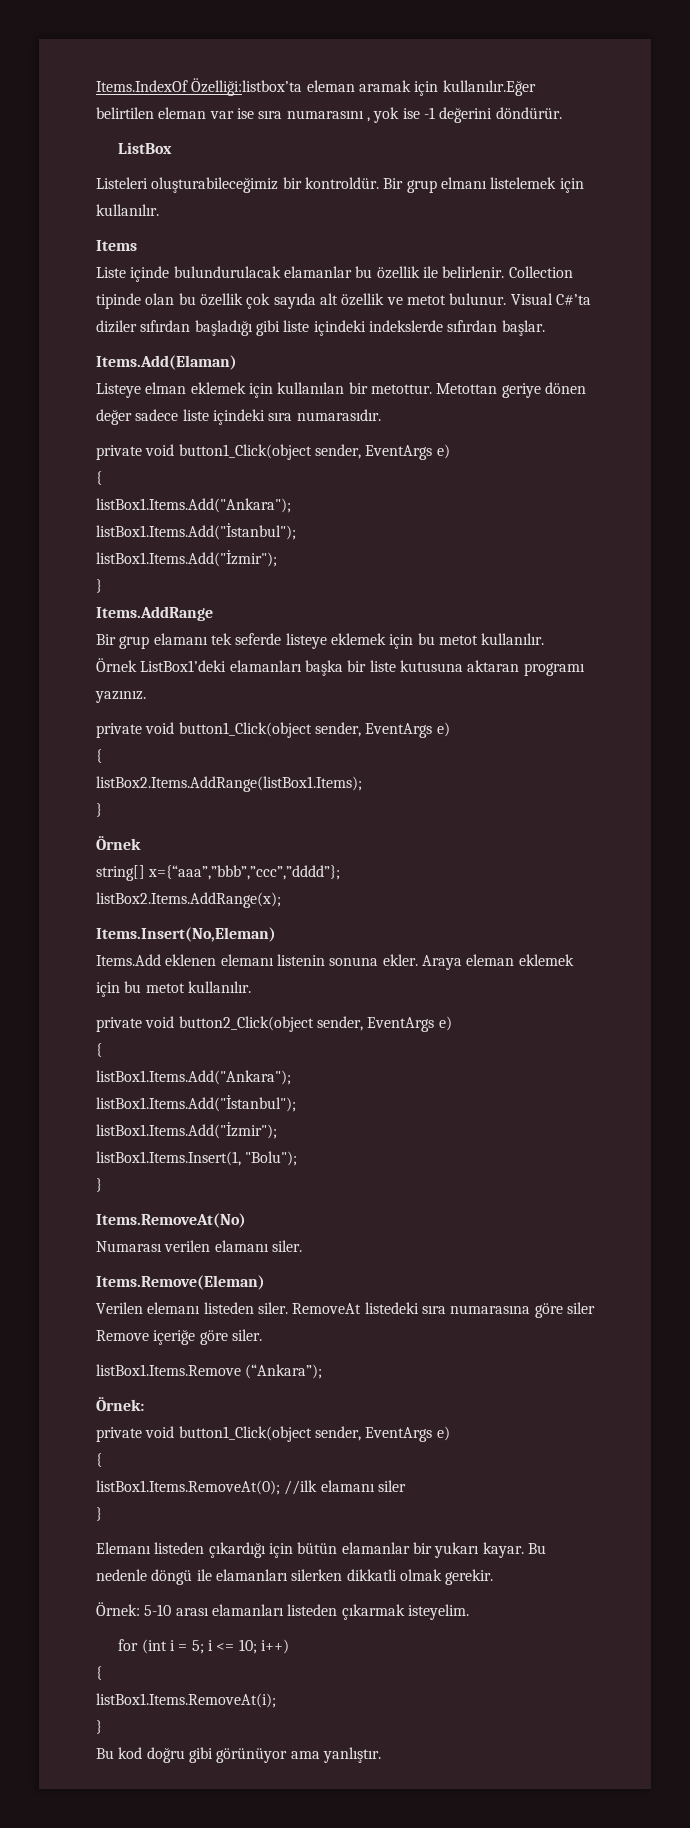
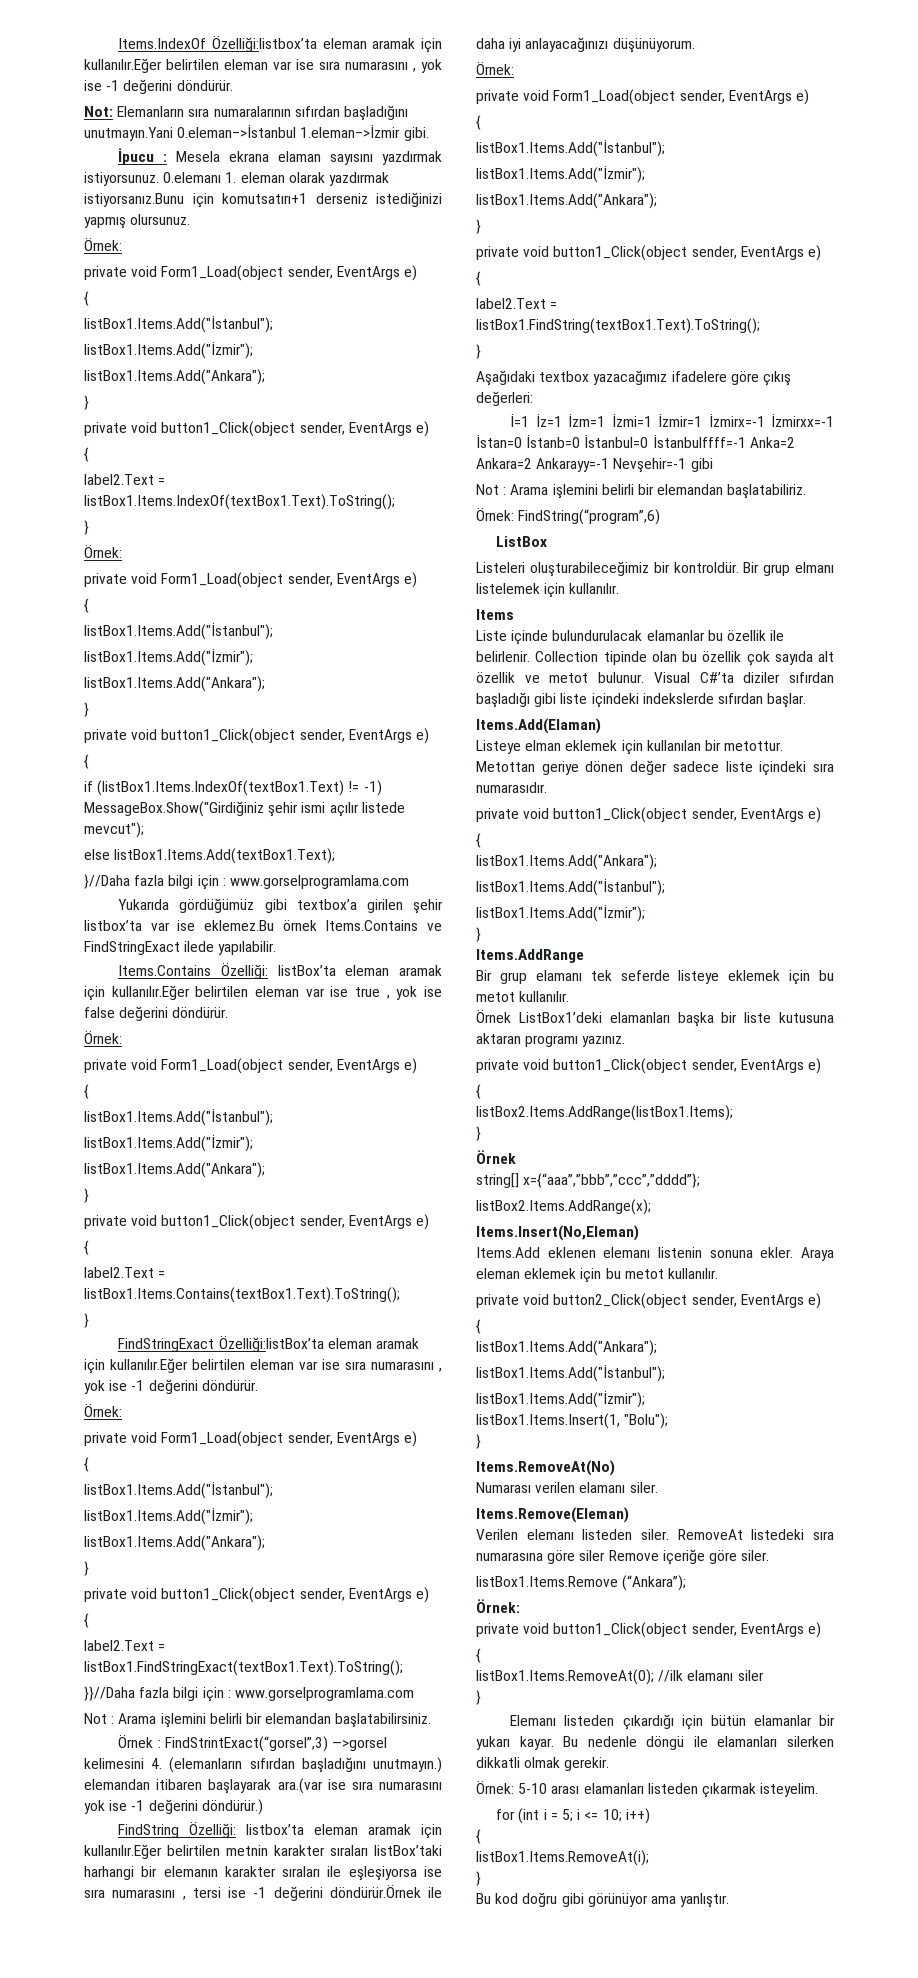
+ Not: Elemanların sıra numaralarının sıfırdan başladığını unutmayın.Yani 0.eleman–>İstanbul 1.eleman–>İzmir gibi.
+ İpucu : Mesela ekrana elaman sayısını yazdırmak istiyorsunuz. 0.elemanı 1. eleman olarak yazdırmak istiyorsanız.Bunu için komutsatırı+1 derseniz istediğinizi yapmış olursunuz.
+ Örnek:
+ private void Form1_Load(object sender, EventArgs e)
+ {
+ listBox1.Items.Add("İstanbul");
+ listBox1.Items.Add("İzmir");
+ listBox1.Items.Add("Ankara");
+ }
+ private void button1_Click(object sender, EventArgs e)
+ {
+ label2.Text = listBox1.Items.IndexOf(textBox1.Text).ToString();
+ }
+ Örnek:
+ private void Form1_Load(object sender, EventArgs e)
+ {
+ listBox1.Items.Add("İstanbul");
+ listBox1.Items.Add("İzmir");
+ listBox1.Items.Add("Ankara");
+ }
+ private void button1_Click(object sender, EventArgs e)
+ {
+ if (listBox1.Items.IndexOf(textBox1.Text) != -1) MessageBox.Show("Girdiğiniz şehir ismi açılır listede mevcut");
+ else listBox1.Items.Add(textBox1.Text);
+ }//Daha fazla bilgi için : www.gorselprogramlama.com
+ Yukarıda gördüğümüz gibi textbox’a girilen şehir listbox’ta var ise eklemez.Bu örnek Items.Contains ve FindStringExact ilede yapılabilir.
+ Items.Contains Özelliği: listBox’ta eleman aramak için kullanılır.Eğer belirtilen eleman var ise true , yok ise false değerini döndürür.
+ Örnek:
+ private void Form1_Load(object sender, EventArgs e)
+ {
+ listBox1.Items.Add("İstanbul");
+ listBox1.Items.Add("İzmir");
+ listBox1.Items.Add("Ankara");
+ }
+ private void button1_Click(object sender, EventArgs e)
+ {
+ label2.Text = listBox1.Items.Contains(textBox1.Text).ToString();
+ }
+ FindStringExact Özelliği:listBox’ta eleman aramak için kullanılır.Eğer belirtilen eleman var ise sıra numarasını , yok ise -1 değerini döndürür.
+ Örnek:
+ private void Form1_Load(object sender, EventArgs e)
+ {
+ listBox1.Items.Add("İstanbul");
+ listBox1.Items.Add("İzmir");
+ listBox1.Items.Add("Ankara");
+ }
+ private void button1_Click(object sender, EventArgs e)
+ {
+ label2.Text = listBox1.FindStringExact(textBox1.Text).ToString();
+ }}//Daha fazla bilgi için : www.gorselprogramlama.com
+ Not : Arama işlemini belirli bir elemandan başlatabilirsiniz.
+ Örnek : FindStrintExact(“gorsel”,3) —>gorsel kelimesini 4. (elemanların sıfırdan başladığını unutmayın.) elemandan itibaren başlayarak ara.(var ise sıra numarasını yok ise -1 değerini döndürür.)
+ FindString Özelliği: listbox’ta eleman aramak için kullanılır.Eğer belirtilen metnin karakter sıraları listBox’taki harhangi bir elemanın karakter sıraları ile eşleşiyorsa ise sıra numarasını , tersi ise -1 değerini döndürür.Örnek ile daha iyi anlayacağınızı düşünüyorum.
+ Örnek:
+ private void Form1_Load(object sender, EventArgs e)
+ {
+ listBox1.Items.Add("İstanbul");
+ listBox1.Items.Add("İzmir");
+ listBox1.Items.Add("Ankara");
+ }
+ private void button1_Click(object sender, EventArgs e)
+ {
+ label2.Text = listBox1.FindString(textBox1.Text).ToString();
+ }
+ Aşağıdaki textbox yazacağımız ifadelere göre çıkış değerleri:
+ İ=1 İz=1 İzm=1 İzmi=1 İzmir=1 İzmirx=-1 İzmirxx=-1 İstan=0 İstanb=0 İstanbul=0 İstanbulffff=-1 Anka=2 Ankara=2 Ankarayy=-1 Nevşehir=-1 gibi
+ Not : Arama işlemini belirli bir elemandan başlatabiliriz.
+ Örnek: FindString(“program”,6)

